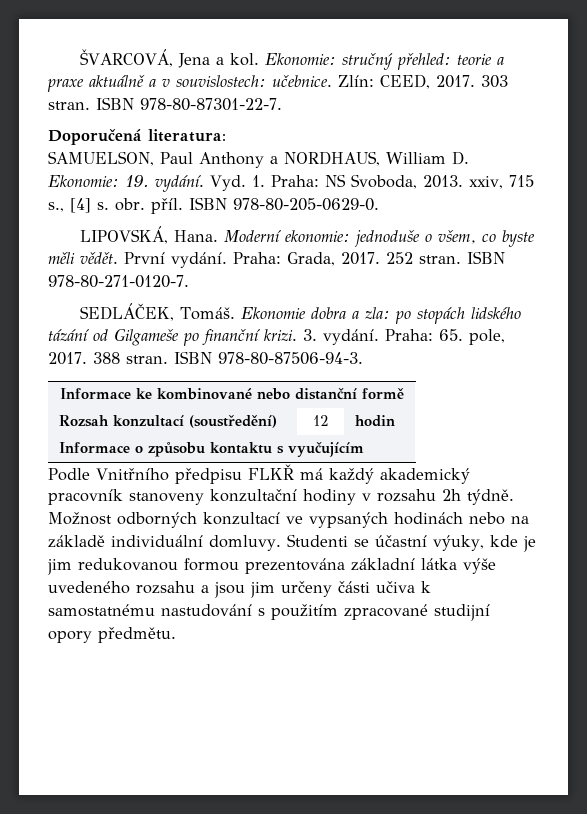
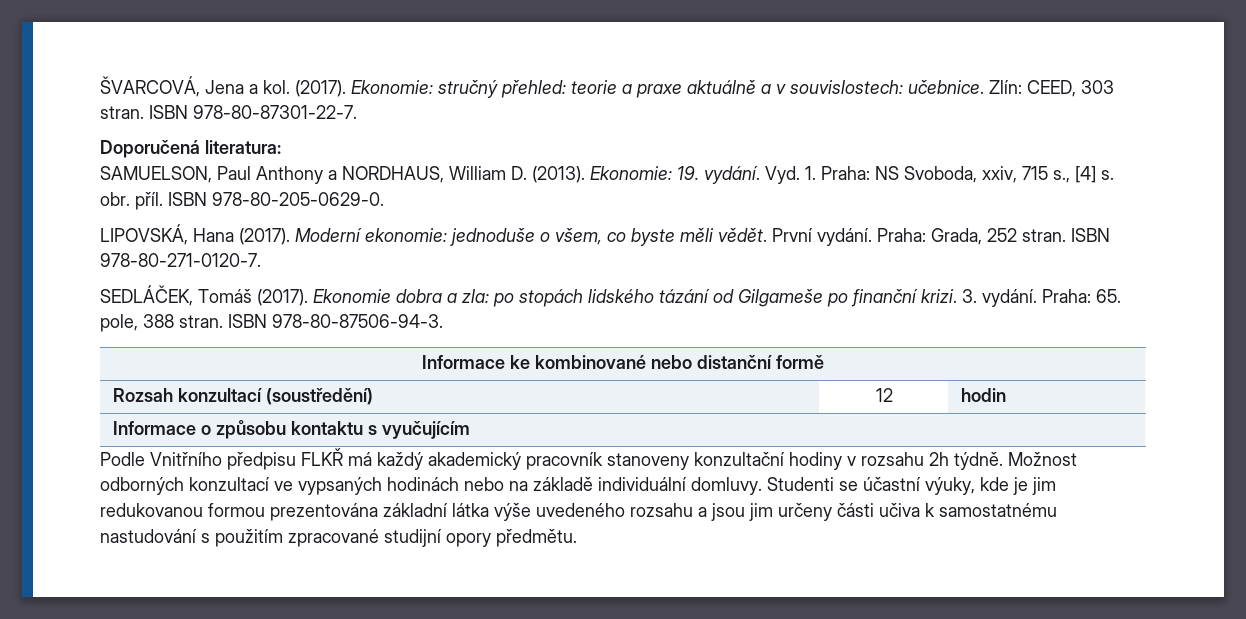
- ŠVARCOVÁ, Jena a kol.
+ ŠVARCOVÁ, Jena a kol. (2017).
- Zlín: CEED, 2017. 303 stran.
+ Zlín: CEED, 303 stran.
- SAMUELSON, Paul Anthony a NORDHAUS, William D. Ekonomie: 19. vydání.
+ SAMUELSON, Paul Anthony a NORDHAUS, William D. (2013). Ekonomie: 19. vydání.
- Vyd. 1. Praha: NS Svoboda, 2013. xxiv, 715 s., [4] s. obr. příl.
+ Vyd. 1. Praha: NS Svoboda, xxiv, 715 s., [4] s. obr. příl.
- LIPOVSKÁ, Hana.
+ LIPOVSKÁ, Hana (2017).
- Praha: Grada, 2017. 252 stran.
+ Praha: Grada, 252 stran.
- SEDLÁČEK, Tomáš.
+ SEDLÁČEK, Tomáš (2017).
- Praha: 65. pole, 2017. 388 stran.
+ Praha: 65. pole, 388 stran.

